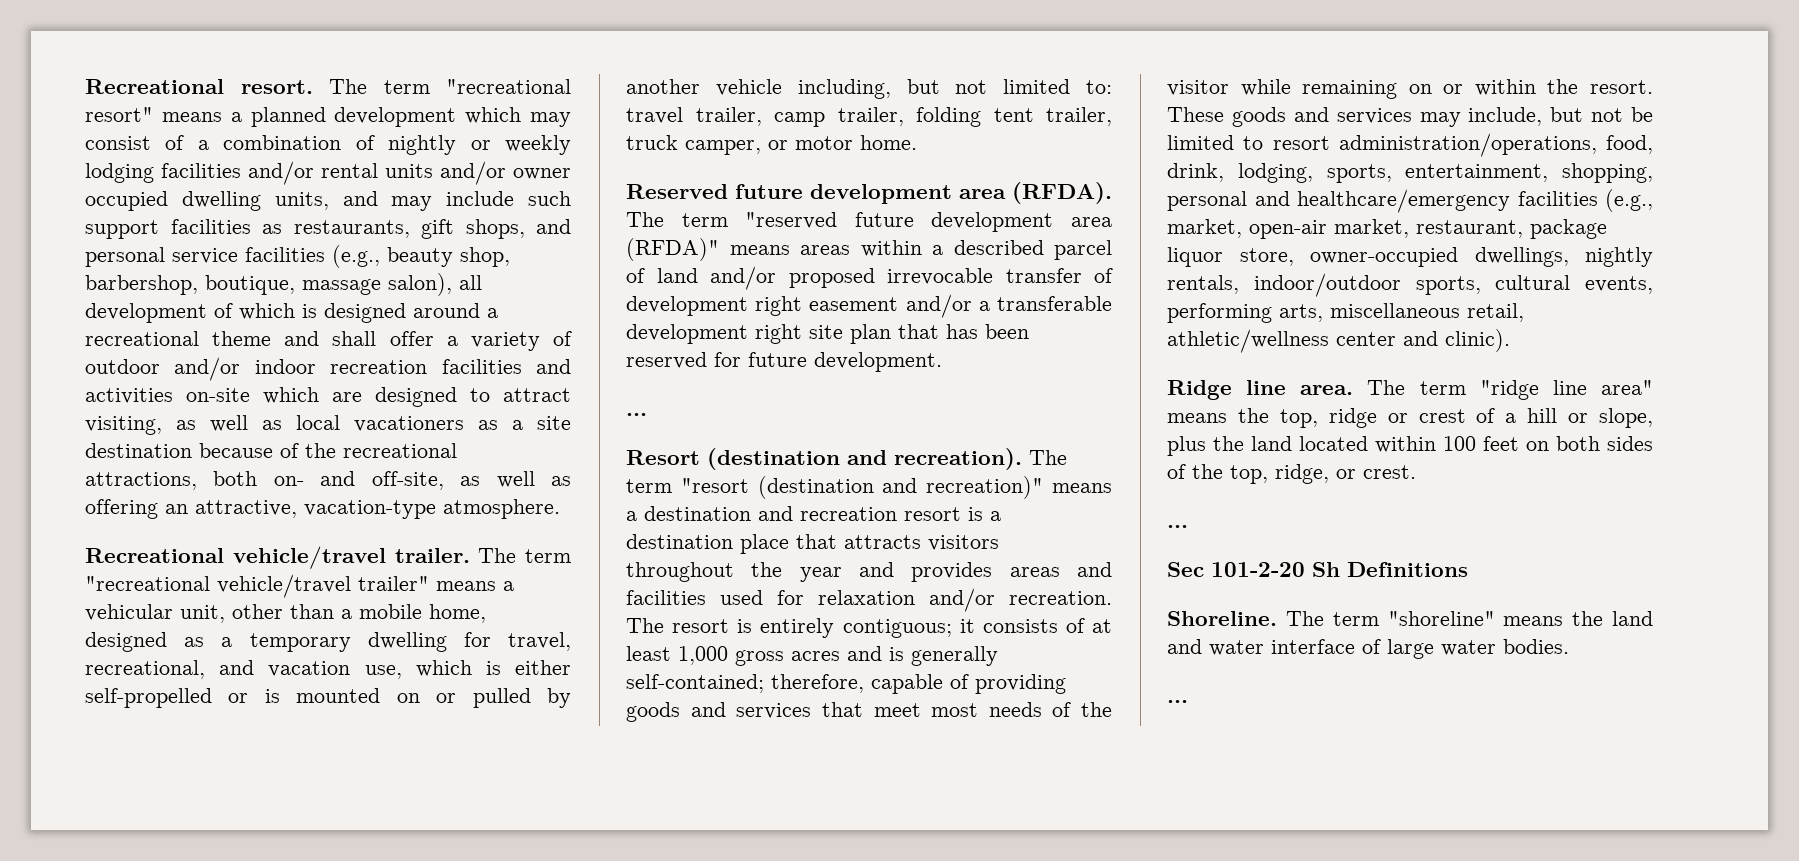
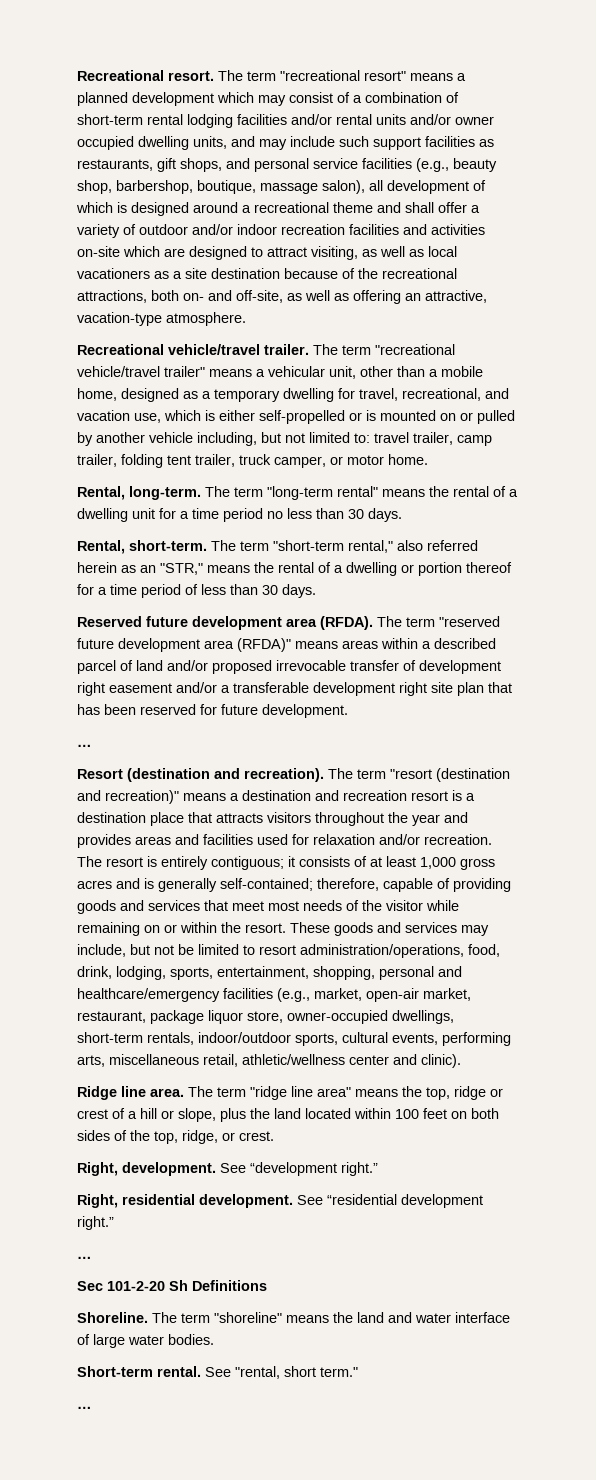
- The term "recreational resort" means a planned development which may consist of a combination of nightly or weekly lodging facilities and/or rental units and/or owner occupied dwelling units, and may include such support facilities as restaurants, gift shops, and personal service facilities (e.g., beauty shop, barbershop, boutique, massage salon), all development of which is designed around a recreational theme and shall offer a variety of outdoor and/or indoor recreation facilities and activities on-site which are designed to attract visiting, as well as local vacationers as a site destination because of the recreational attractions, both on- and off-site, as well as offering an attractive, vacation-type atmosphere.
+ The term "recreational resort" means a planned development which may consist of a combination of short-term rental lodging facilities and/or rental units and/or owner occupied dwelling units, and may include such support facilities as restaurants, gift shops, and personal service facilities (e.g., beauty shop, barbershop, boutique, massage salon), all development of which is designed around a recreational theme and shall offer a variety of outdoor and/or indoor recreation facilities and activities on-site which are designed to attract visiting, as well as local vacationers as a site destination because of the recreational attractions, both on- and off-site, as well as offering an attractive, vacation-type atmosphere.
+ Rental, long-term. The term "long-term rental" means the rental of a dwelling unit for a time period no less than 30 days.
+ Rental, short-term. The term "short-term rental," also referred herein as an "STR," means the rental of a dwelling or portion thereof for a time period of less than 30 days.
- These goods and services may include, but not be limited to resort administration/operations, food, drink, lodging, sports, entertainment, shopping, personal and healthcare/emergency facilities (e.g., market, open-air market, restaurant, package liquor store, owner-occupied dwellings, nightly rentals, indoor/outdoor sports, cultural events, performing arts, miscellaneous retail, athletic/wellness center and clinic).
+ These goods and services may include, but not be limited to resort administration/operations, food, drink, lodging, sports, entertainment, shopping, personal and healthcare/emergency facilities (e.g., market, open-air market, restaurant, package liquor store, owner-occupied dwellings, short-term rentals, indoor/outdoor sports, cultural events, performing arts, miscellaneous retail, athletic/wellness center and clinic).
+ Right, development. See “development right.”
+ Right, residential development. See “residential development right.”
+ Short-term rental. See "rental, short term."

